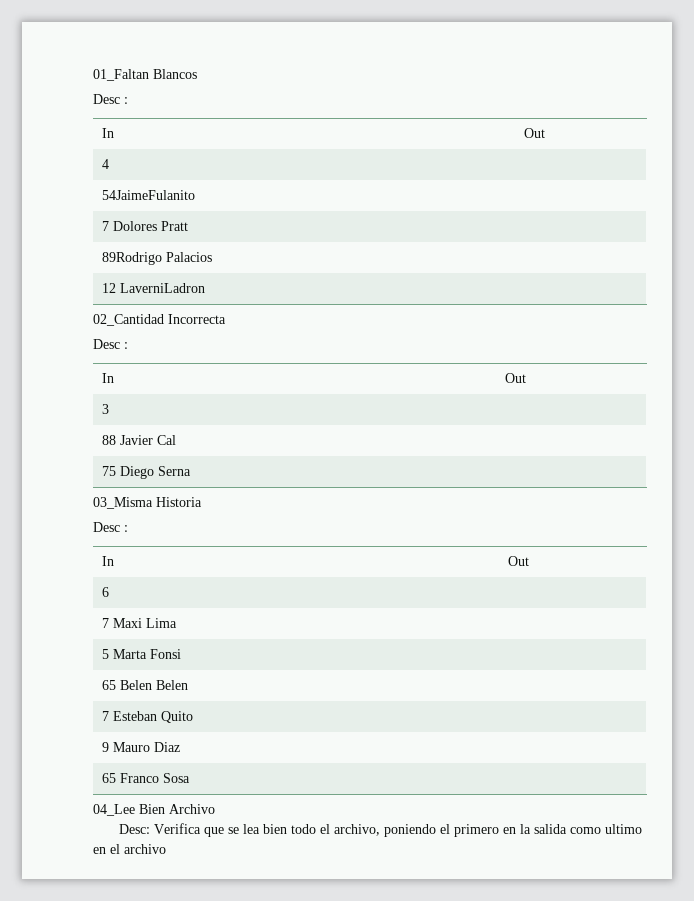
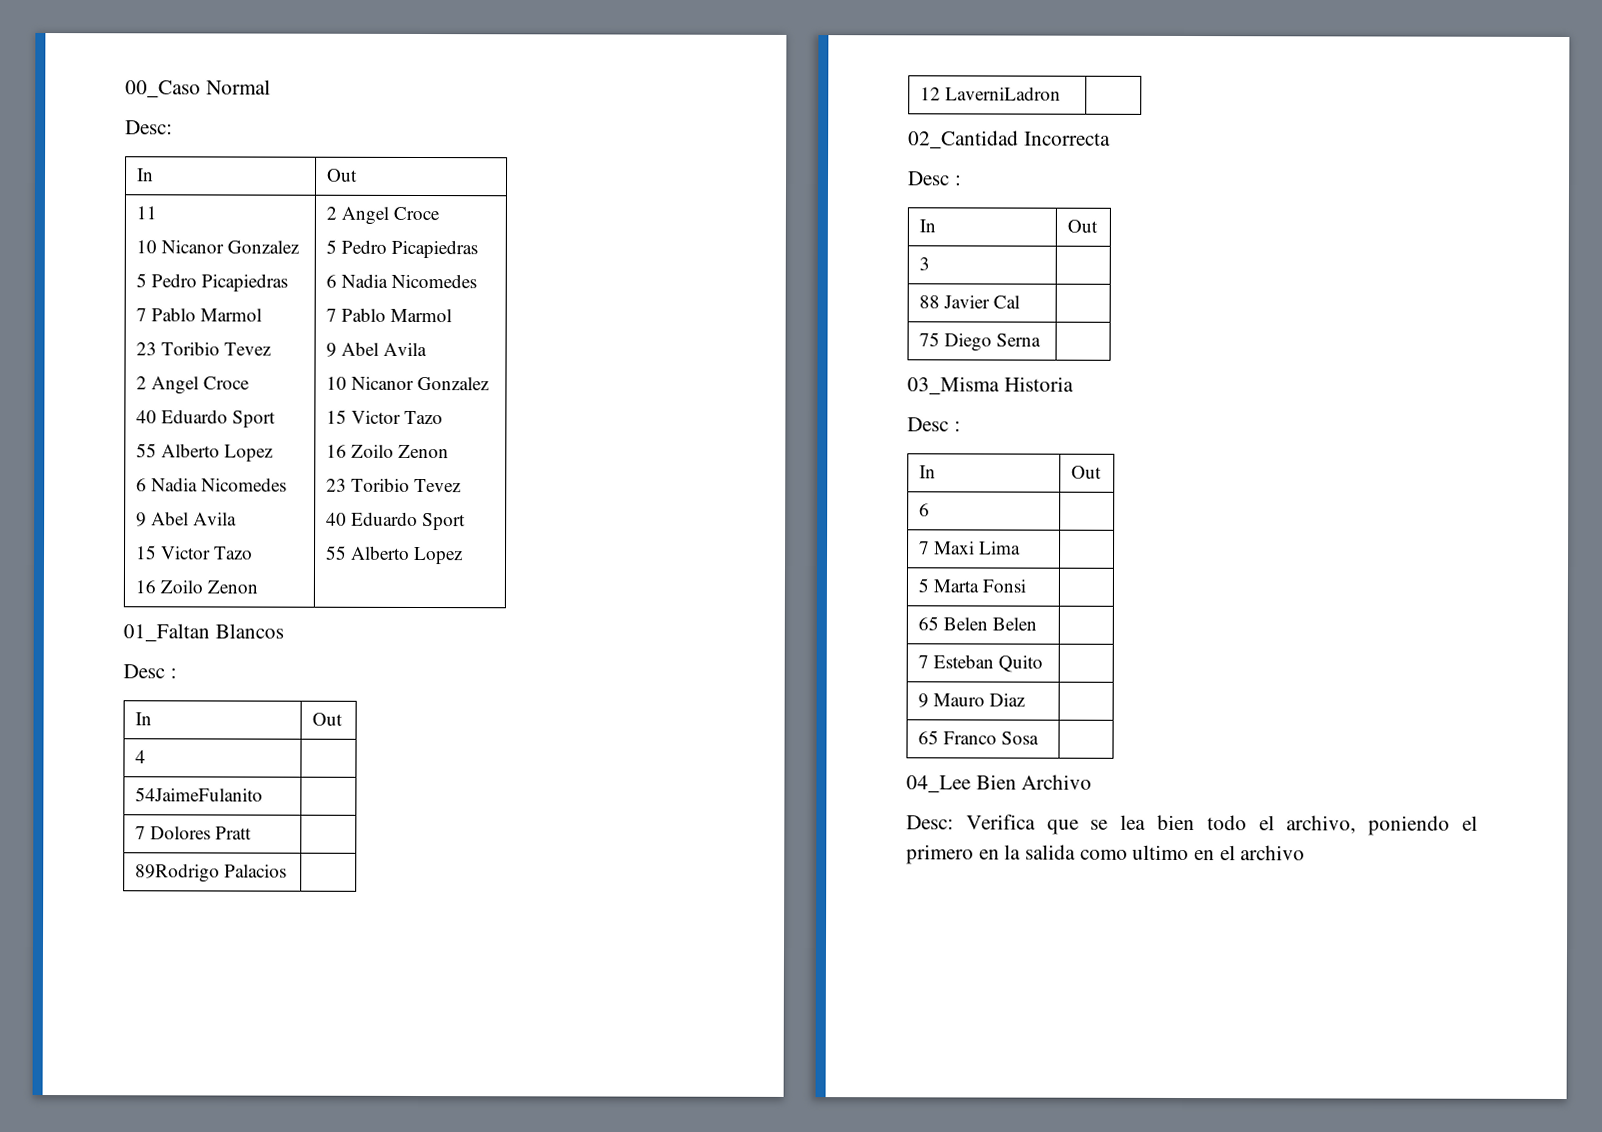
+ 00_Caso Normal
+ Desc:
+ In | Out
+ 11
+ 10 Nicanor Gonzalez
+ 5 Pedro Picapiedras
+ 7 Pablo Marmol
+ 23 Toribio Tevez
+ 2 Angel Croce
+ 40 Eduardo Sport
+ 55 Alberto Lopez
+ 6 Nadia Nicomedes
+ 9 Abel Avila
+ 15 Victor Tazo
+ 16 Zoilo Zenon | 2 Angel Croce
+ 5 Pedro Picapiedras
+ 6 Nadia Nicomedes
+ 7 Pablo Marmol
+ 9 Abel Avila
+ 10 Nicanor Gonzalez
+ 15 Victor Tazo
+ 16 Zoilo Zenon
+ 23 Toribio Tevez
+ 40 Eduardo Sport
+ 55 Alberto Lopez

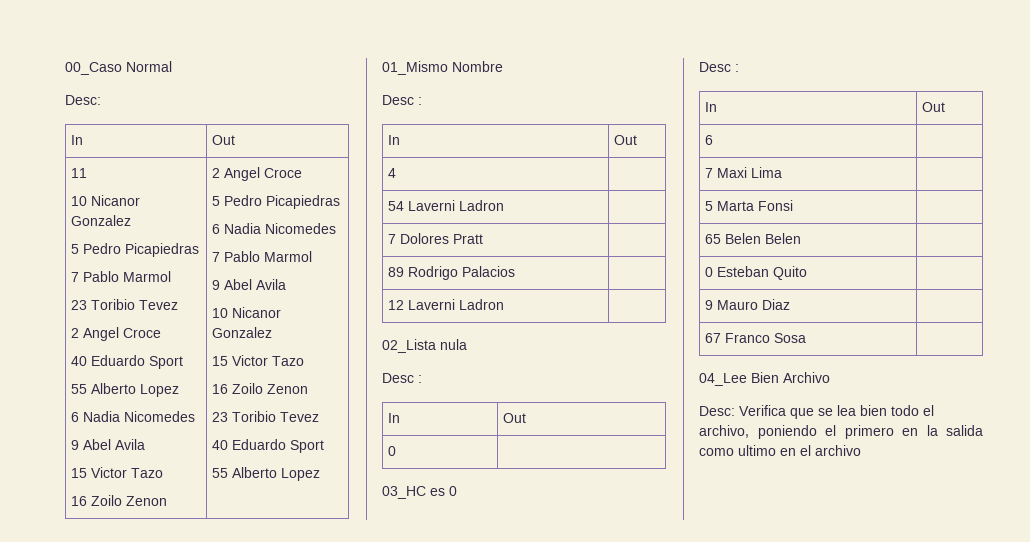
- 01_Faltan Blancos
+ 01_Mismo Nombre
- 54JaimeFulanito |
+ 54 Laverni Ladron |
- 89Rodrigo Palacios |
+ 89 Rodrigo Palacios |
- 12 LaverniLadron |
- 02_Cantidad Incorrecta
+ 12 Laverni Ladron |
+ 02_Lista nula
  Desc :
  In | Out
- 3 |
- 88 Javier Cal |
- 75 Diego Serna |
- 03_Misma Historia
+ 0 |
+ 03_HC es 0
- 7 Esteban Quito |
+ 0 Esteban Quito |
- 65 Franco Sosa |
+ 67 Franco Sosa |

